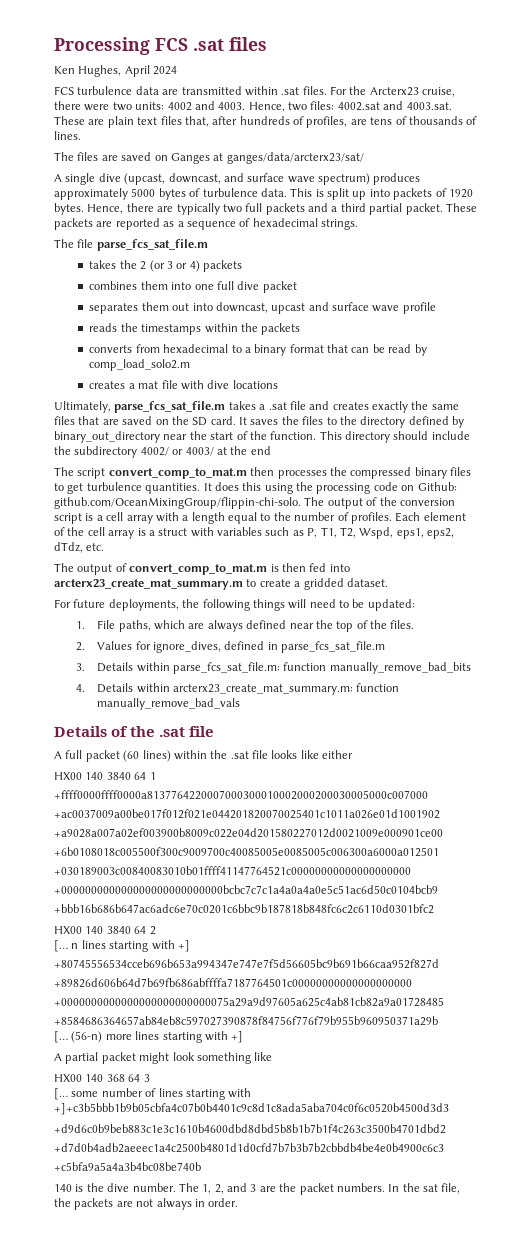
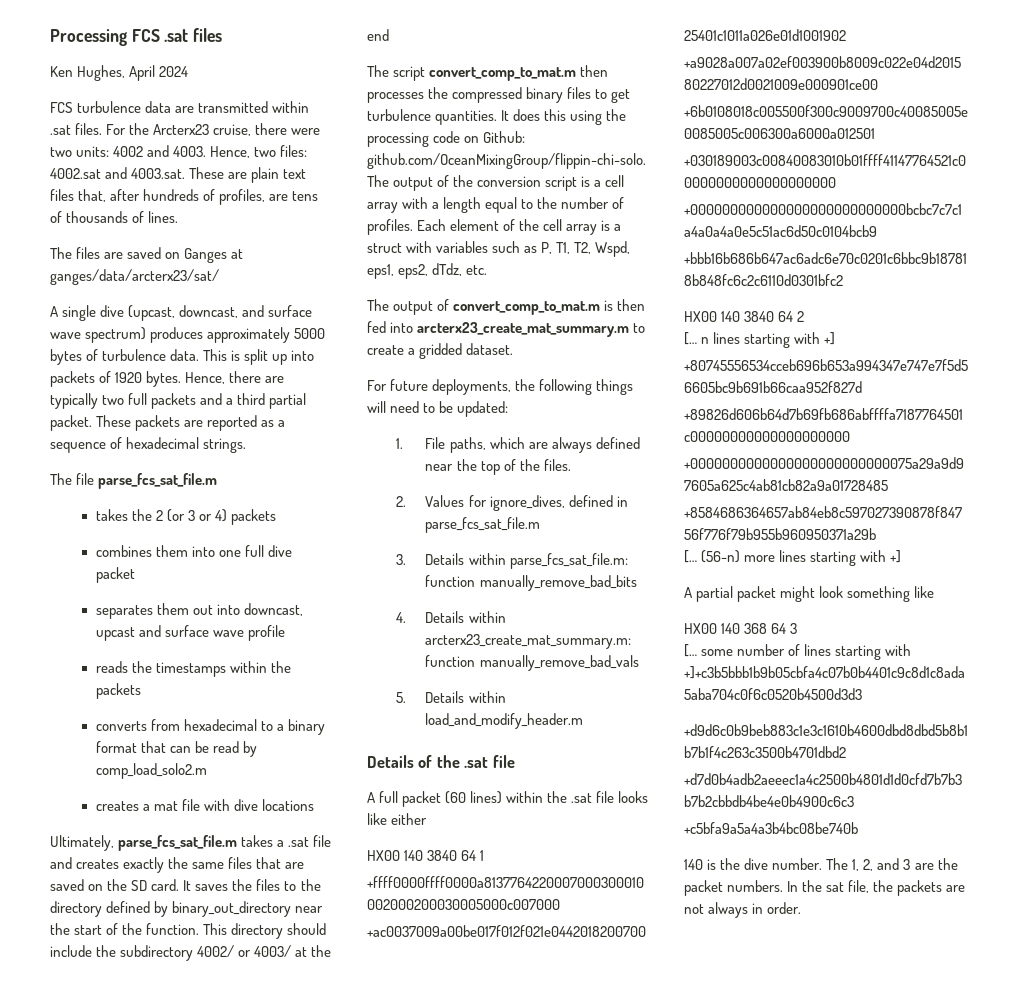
+ 5. Details within load_and_modify_header.m

